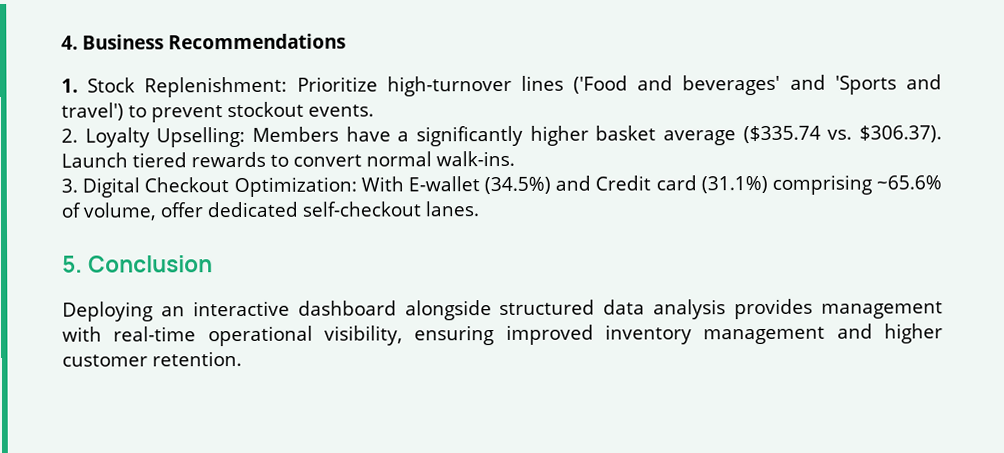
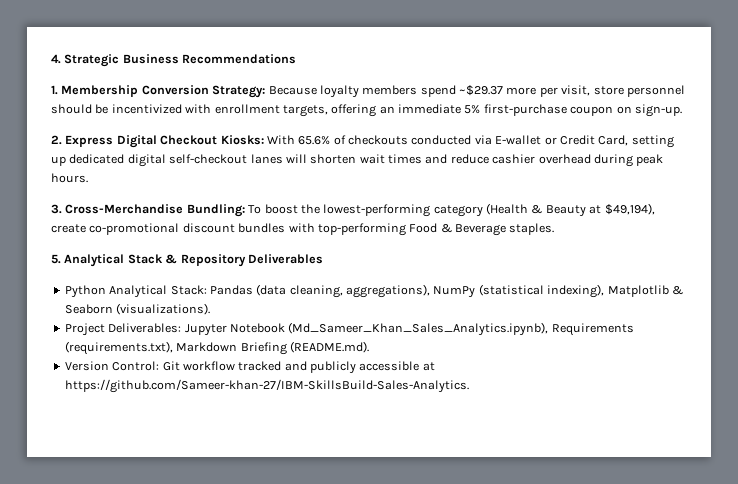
- 4. Business Recommendations
+ 4. Strategic Business Recommendations
- 1. Stock Replenishment: Prioritize high-turnover lines ('Food and beverages' and 'Sports and travel') to prevent stockout events.
- 2. Loyalty Upselling: Members have a significantly higher basket average ($335.74 vs. $306.37). Launch tiered rewards to convert normal walk-ins.
- 3. Digital Checkout Optimization: With E-wallet (34.5%) and Credit card (31.1%) comprising ~65.6% of volume, offer dedicated self-checkout lanes.
- 5. Conclusion
- Deploying an interactive dashboard alongside structured data analysis provides management with real-time operational visibility, ensuring improved inventory management and higher customer retention.
+ 1. Membership Conversion Strategy: Because loyalty members spend ~$29.37 more per visit, store personnel should be incentivized with enrollment targets, offering an immediate 5% first-purchase coupon on sign-up.
+ 2. Express Digital Checkout Kiosks: With 65.6% of checkouts conducted via E-wallet or Credit Card, setting up dedicated digital self-checkout lanes will shorten wait times and reduce cashier overhead during peak hours.
+ 3. Cross-Merchandise Bundling: To boost the lowest-performing category (Health & Beauty at $49,194), create co-promotional discount bundles with top-performing Food & Beverage staples.
+ 5. Analytical Stack & Repository Deliverables
+ Python Analytical Stack: Pandas (data cleaning, aggregations), NumPy (statistical indexing), Matplotlib & Seaborn (visualizations).
+ Project Deliverables: Jupyter Notebook (Md_Sameer_Khan_Sales_Analytics.ipynb), Requirements (requirements.txt), Markdown Briefing (README.md).
+ Version Control: Git workflow tracked and publicly accessible at https://github.com/Sameer-khan-27/IBM-SkillsBuild-Sales-Analytics.

